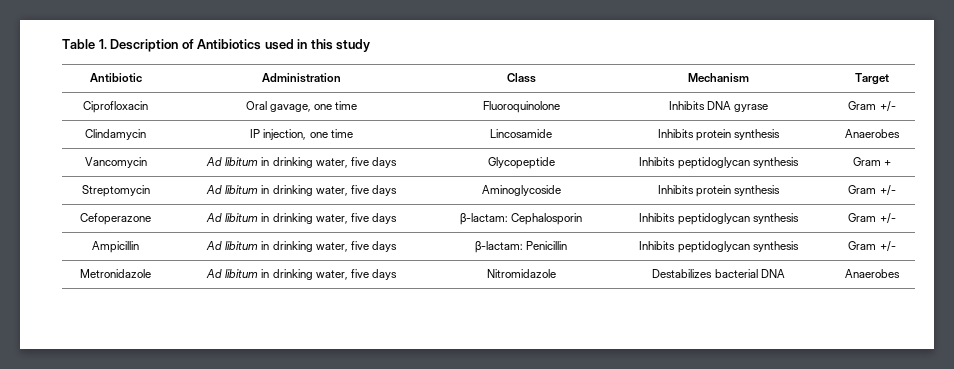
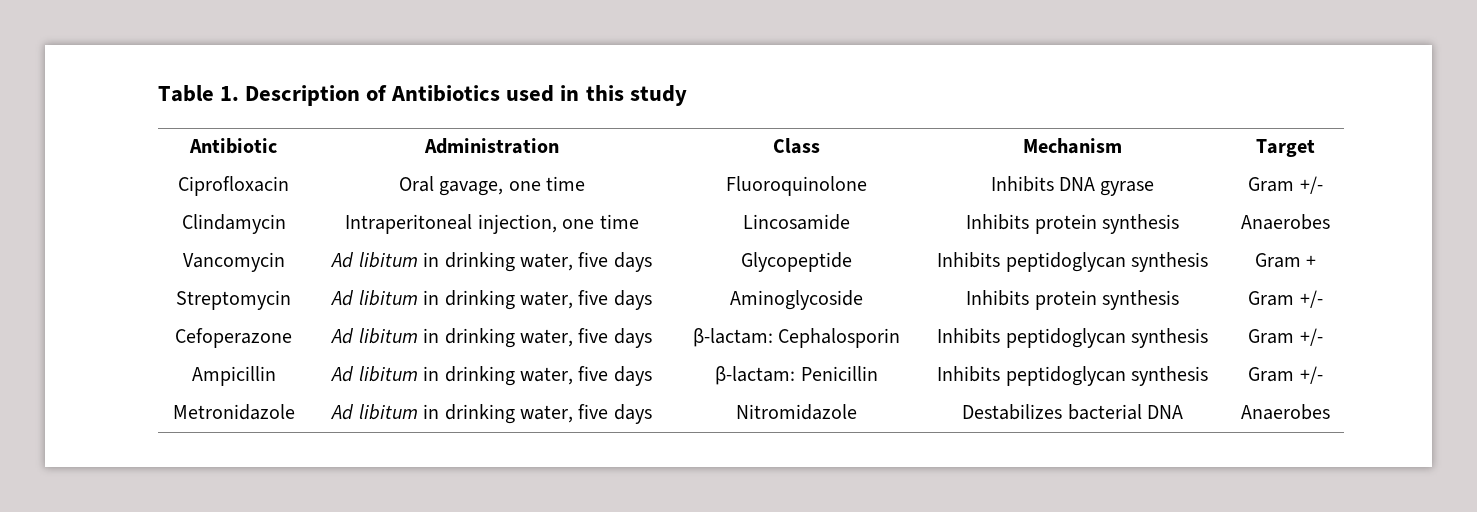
- Clindamycin | IP injection, one time | Lincosamide | Inhibits protein synthesis | Anaerobes
+ Clindamycin | Intraperitoneal injection, one time | Lincosamide | Inhibits protein synthesis | Anaerobes

